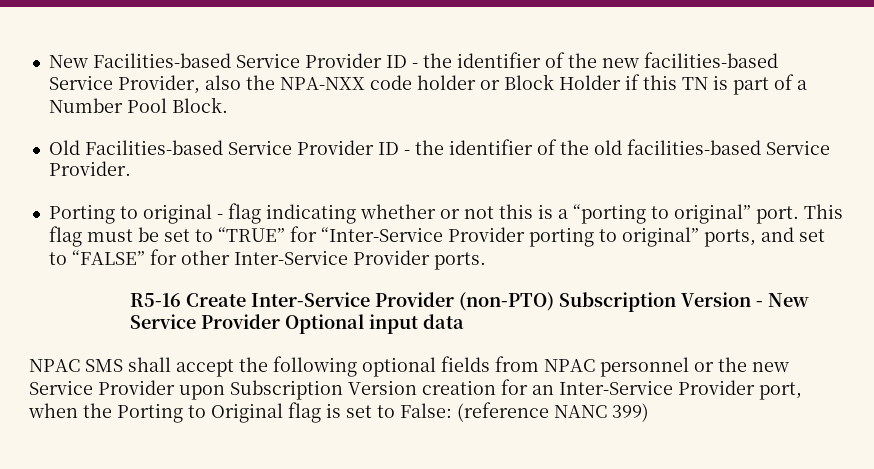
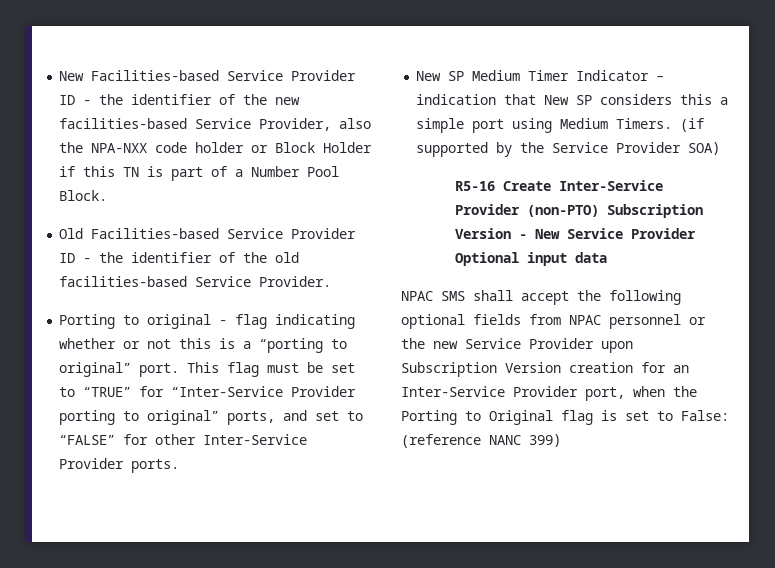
+ New SP Medium Timer Indicator – indication that New SP considers this a simple port using Medium Timers. (if supported by the Service Provider SOA)

